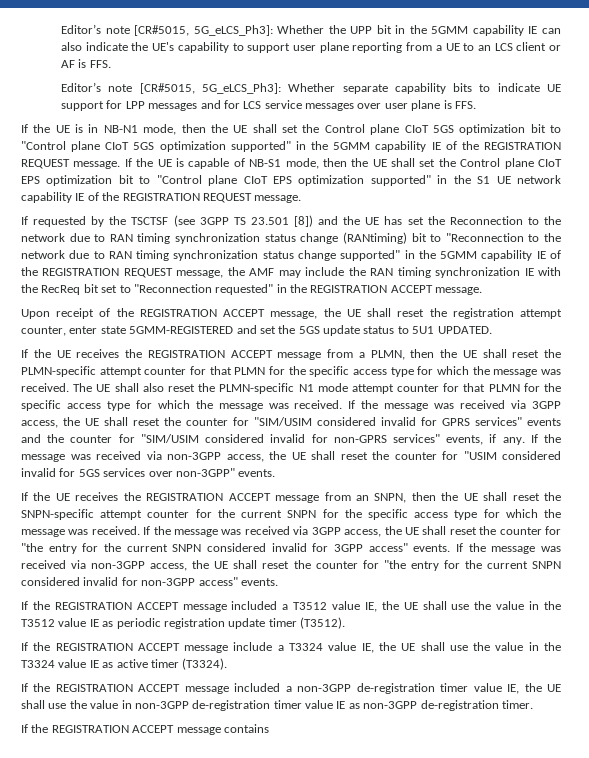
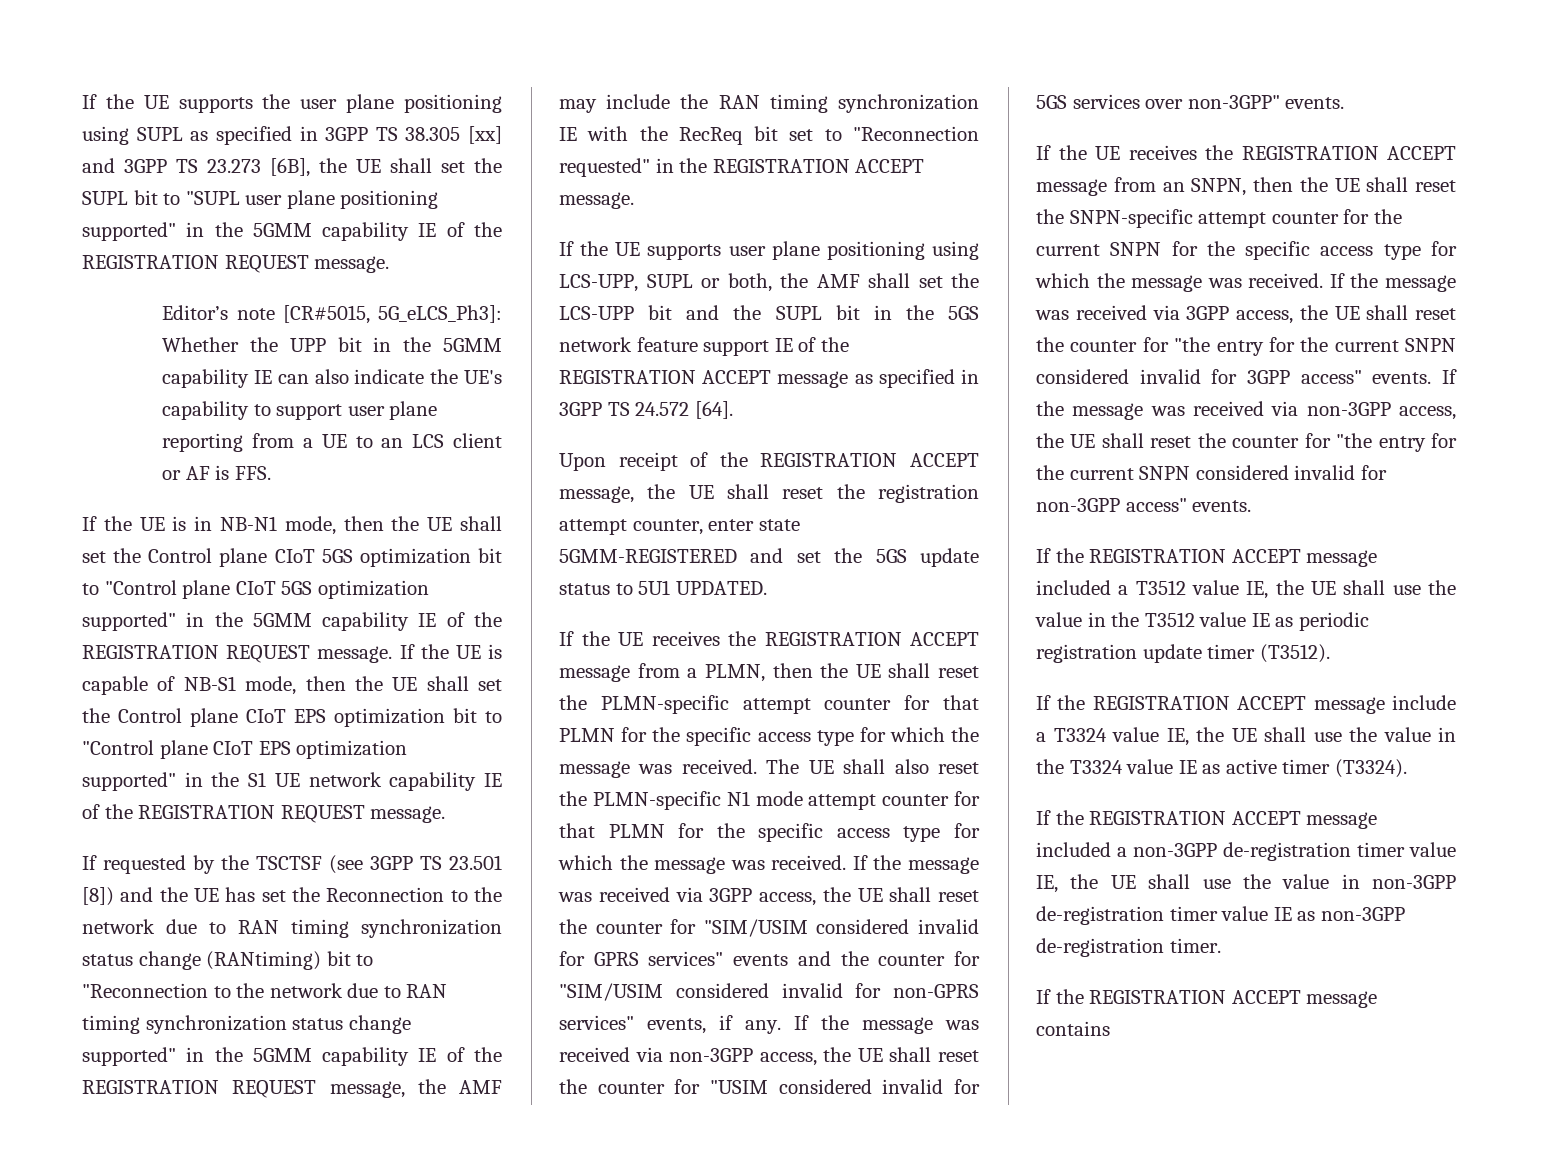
+ If the UE supports the user plane positioning using SUPL as specified in 3GPP TS 38.305 [xx] and 3GPP TS 23.273 [6B], the UE shall set the SUPL bit to "SUPL user plane positioning supported" in the 5GMM capability IE of the REGISTRATION REQUEST message.
- Editor’s note [CR#5015, 5G_eLCS_Ph3]: Whether separate capability bits to indicate UE support for LPP messages and for LCS service messages over user plane is FFS.
+ If the UE supports user plane positioning using LCS-UPP, SUPL or both, the AMF shall set the LCS-UPP bit and the SUPL bit in the 5GS network feature support IE of the REGISTRATION ACCEPT message as specified in 3GPP TS 24.572 [64].

